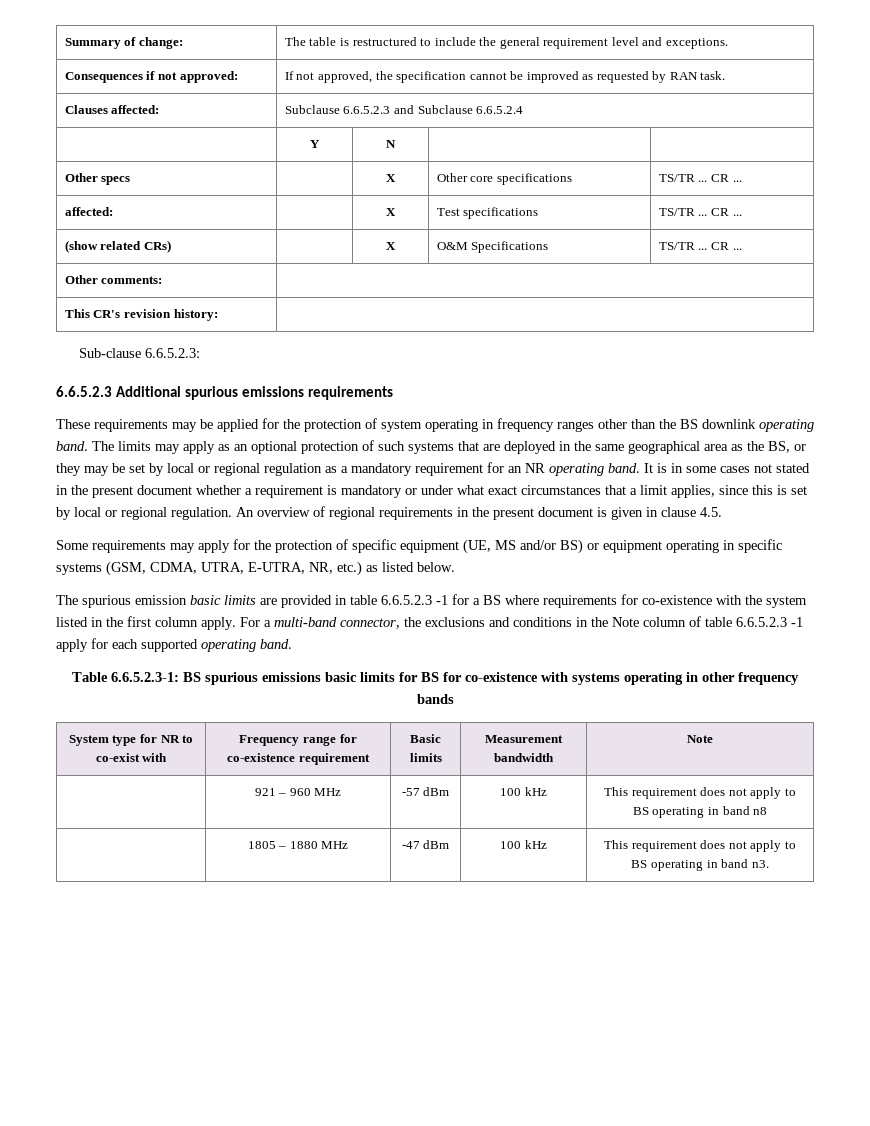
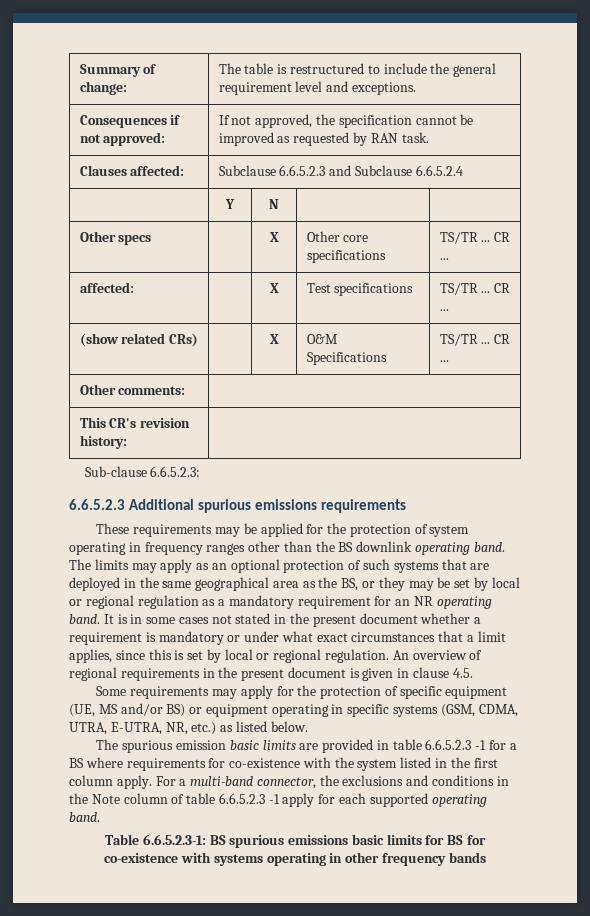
- System type for NR to co-exist with | Frequency range for co-existence requirement | Basic limits | Measurement bandwidth | Note
- | 921 – 960 MHz | -57 dBm | 100 kHz | This requirement does not apply to BS operating in band n8
- | 1805 – 1880 MHz | -47 dBm | 100 kHz | This requirement does not apply to BS operating in band n3.

